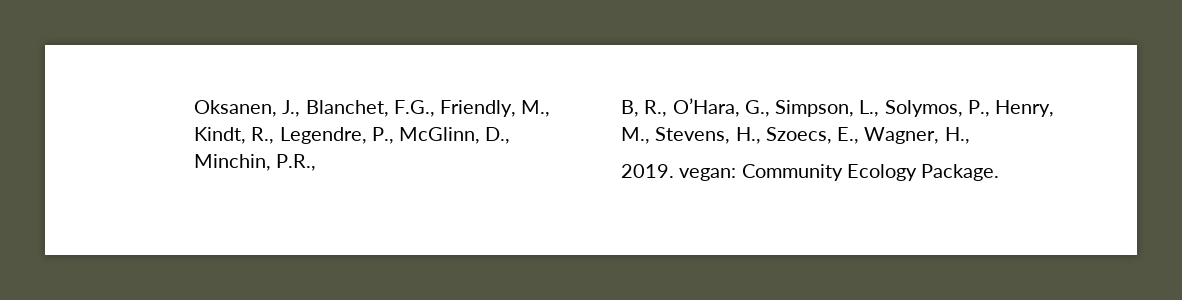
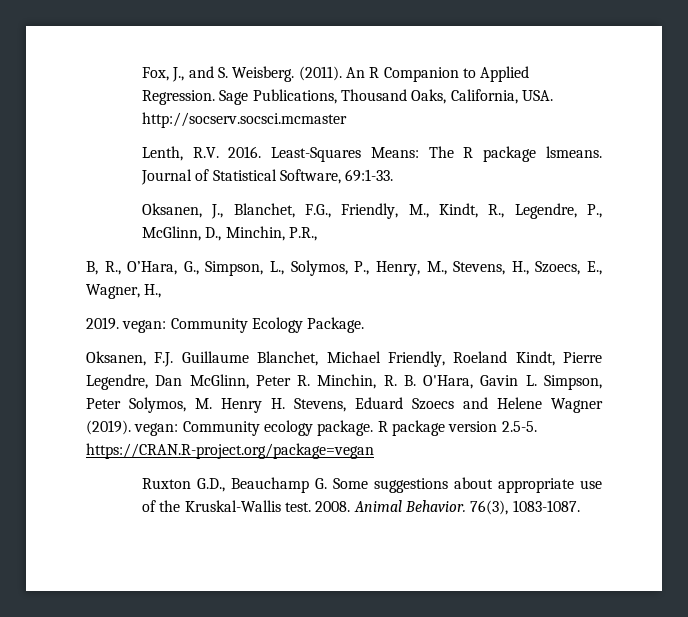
+ Fox, J., and S. Weisberg. (2011). An R Companion to Applied Regression. Sage Publications, Thousand Oaks, California, USA. http://socserv.socsci.mcmaster
+ Lenth, R.V. 2016. Least-Squares Means: The R package lsmeans. Journal of Statistical Software, 69:1-33.
+ Oksanen, F.J. Guillaume Blanchet, Michael Friendly, Roeland Kindt, Pierre Legendre, Dan McGlinn, Peter R. Minchin, R. B. O'Hara, Gavin L. Simpson, Peter Solymos, M. Henry H. Stevens, Eduard Szoecs and Helene Wagner (2019). vegan: Community ecology package. R package version 2.5-5. https://CRAN.R-project.org/package=vegan
+ Ruxton G.D., Beauchamp G. Some suggestions about appropriate use of the Kruskal-Wallis test. 2008. Animal Behavior. 76(3), 1083-1087.

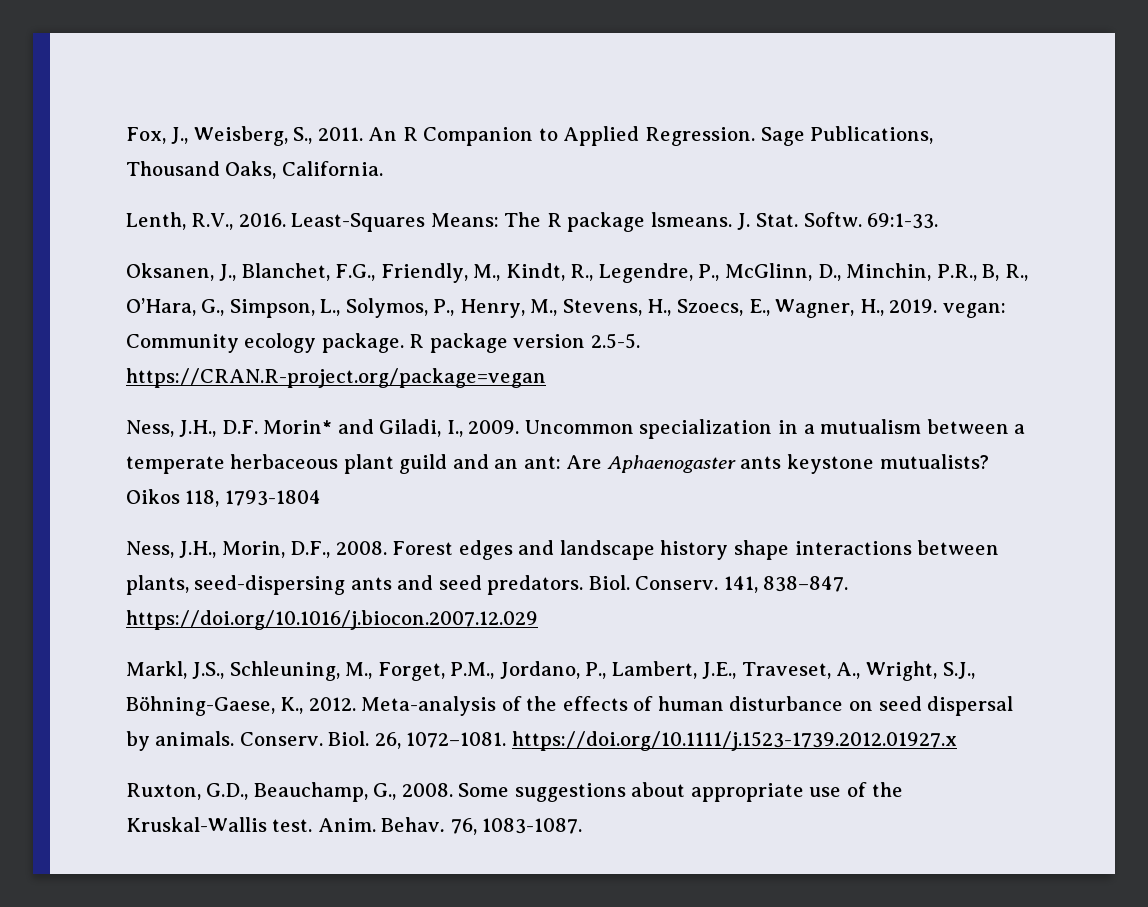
- Fox, J., and S. Weisberg. (2011).
+ Fox, J., Weisberg, S., 2011.
- Sage Publications, Thousand Oaks, California, USA. http://socserv.socsci.mcmaster
+ Sage Publications, Thousand Oaks, California.
- Lenth, R.V. 2016.
+ Lenth, R.V., 2016.
- Journal of Statistical Software, 69:1-33.
+ J. Stat. Softw. 69:1-33.
- Oksanen, J., Blanchet, F.G., Friendly, M., Kindt, R., Legendre, P., McGlinn, D., Minchin, P.R.,
- B, R., O’Hara, G., Simpson, L., Solymos, P., Henry, M., Stevens, H., Szoecs, E., Wagner, H.,
- 2019. vegan: Community Ecology Package.
- Oksanen, F.J. Guillaume Blanchet, Michael Friendly, Roeland Kindt, Pierre Legendre, Dan McGlinn, Peter R. Minchin, R. B. O'Hara, Gavin L. Simpson, Peter Solymos, M. Henry H. Stevens, Eduard Szoecs and Helene Wagner (2019). vegan: Community ecology package.
+ Oksanen, J., Blanchet, F.G., Friendly, M., Kindt, R., Legendre, P., McGlinn, D., Minchin, P.R., B, R., O’Hara, G., Simpson, L., Solymos, P., Henry, M., Stevens, H., Szoecs, E., Wagner, H., 2019. vegan: Community ecology package.
- Ruxton G.D., Beauchamp G. Some suggestions about appropriate use of the Kruskal-Wallis test.
+ Ness, J.H., D.F. Morin* and Giladi, I., 2009. Uncommon specialization in a mutualism between a temperate herbaceous plant guild and an ant: Are Aphaenogaster ants keystone mutualists? Oikos 118, 1793-1804
+ Ness, J.H., Morin, D.F., 2008. Forest edges and landscape history shape interactions between plants, seed-dispersing ants and seed predators. Biol. Conserv. 141, 838–847. https://doi.org/10.1016/j.biocon.2007.12.029
+ Markl, J.S., Schleuning, M., Forget, P.M., Jordano, P., Lambert, J.E., Traveset, A., Wright, S.J., Böhning-Gaese, K., 2012. Meta-analysis of the effects of human disturbance on seed dispersal by animals. Conserv. Biol. 26, 1072–1081. https://doi.org/10.1111/j.1523-1739.2012.01927.x
+ Ruxton, G.D., Beauchamp, G., 2008. Some suggestions about appropriate use of the Kruskal-Wallis test.
- 2008. Animal Behavior. 76(3), 1083-1087.
+ Anim. Behav. 76, 1083-1087.

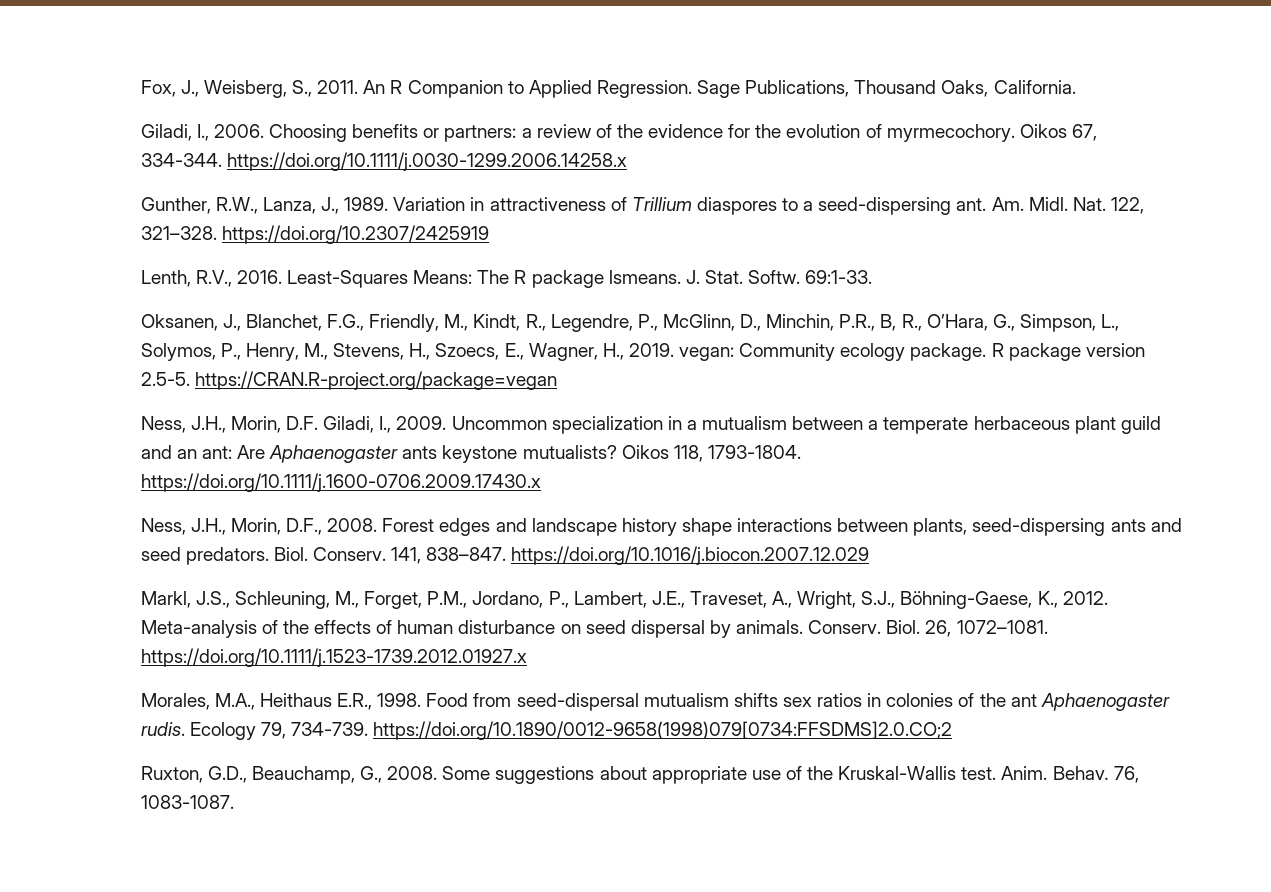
+ Giladi, I., 2006. Choosing benefits or partners: a review of the evidence for the evolution of myrmecochory. Oikos 67, 334-344. https://doi.org/10.1111/j.0030-1299.2006.14258.x
+ Gunther, R.W., Lanza, J., 1989. Variation in attractiveness of Trillium diaspores to a seed-dispersing ant. Am. Midl. Nat. 122, 321–328. https://doi.org/10.2307/2425919
- Ness, J.H., D.F. Morin* and Giladi, I., 2009.
+ Ness, J.H., Morin, D.F. Giladi, I., 2009.
- Oikos 118, 1793-1804
+ Oikos 118, 1793-1804. https://doi.org/10.1111/j.1600-0706.2009.17430.x
+ Morales, M.A., Heithaus E.R., 1998. Food from seed-dispersal mutualism shifts sex ratios in colonies of the ant Aphaenogaster rudis. Ecology 79, 734-739. https://doi.org/10.1890/0012-9658(1998)079[0734:FFSDMS]2.0.CO;2

